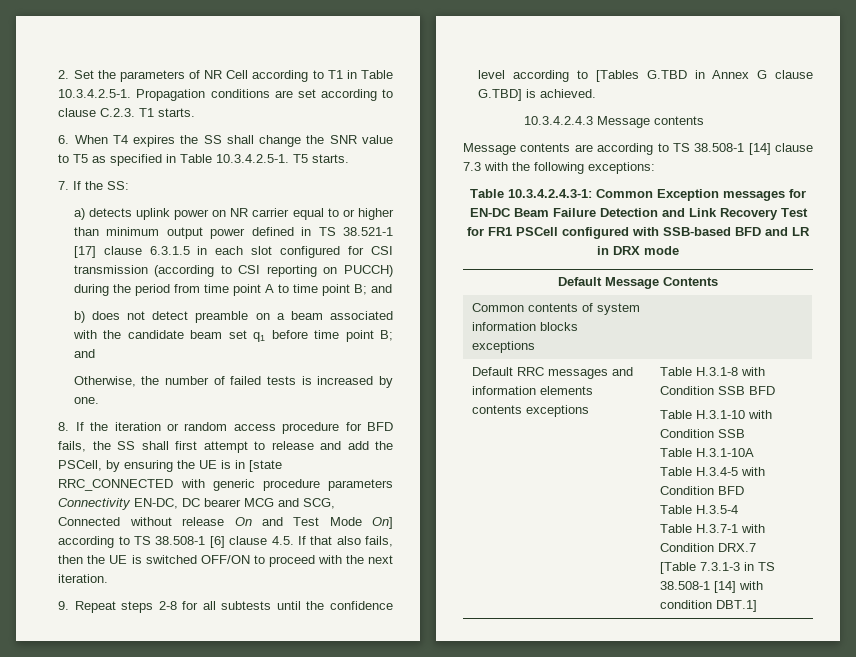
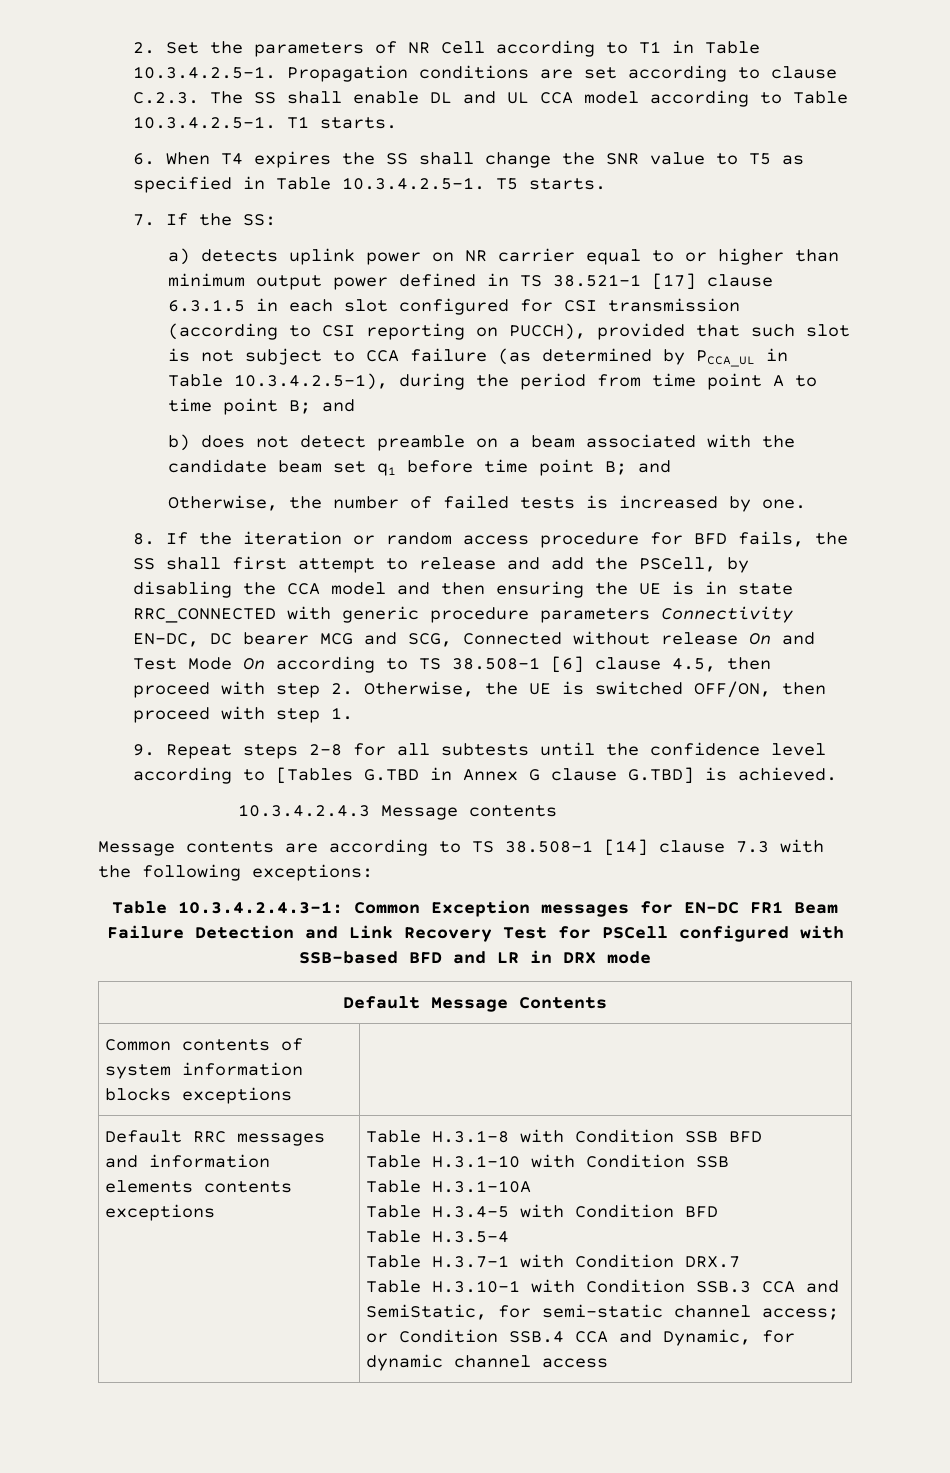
- 2. Set the parameters of NR Cell according to T1 in Table 10.3.4.2.5-1. Propagation conditions are set according to clause C.2.3. T1 starts.
+ 2. Set the parameters of NR Cell according to T1 in Table 10.3.4.2.5-1. Propagation conditions are set according to clause C.2.3. The SS shall enable DL and UL CCA model according to Table 10.3.4.2.5-1. T1 starts.
- a) detects uplink power on NR carrier equal to or higher than minimum output power defined in TS 38.521-1 [17] clause 6.3.1.5 in each slot configured for CSI transmission (according to CSI reporting on PUCCH) during the period from time point A to time point B; and
+ a) detects uplink power on NR carrier equal to or higher than minimum output power defined in TS 38.521-1 [17] clause 6.3.1.5 in each slot configured for CSI transmission (according to CSI reporting on PUCCH), provided that such slot is not subject to CCA failure (as determined by PCCA_UL in Table 10.3.4.2.5-1), during the period from time point A to time point B; and
- 8. If the iteration or random access procedure for BFD fails, the SS shall first attempt to release and add the PSCell, by ensuring the UE is in [state RRC_CONNECTED with generic procedure parameters Connectivity EN-DC, DC bearer MCG and SCG, Connected without release On and Test Mode On] according to TS 38.508-1 [6] clause 4.5. If that also fails, then the UE is switched OFF/ON to proceed with the next iteration.
+ 8. If the iteration or random access procedure for BFD fails, the SS shall first attempt to release and add the PSCell, by disabling the CCA model and then ensuring the UE is in state RRC_CONNECTED with generic procedure parameters Connectivity EN-DC, DC bearer MCG and SCG, Connected without release On and Test Mode On according to TS 38.508-1 [6] clause 4.5, then proceed with step 2. Otherwise, the UE is switched OFF/ON, then proceed with step 1.
- Table 10.3.4.2.4.3-1: Common Exception messages for EN-DC Beam Failure Detection and Link Recovery Test for FR1 PSCell configured with SSB-based BFD and LR in DRX mode
+ Table 10.3.4.2.4.3-1: Common Exception messages for EN-DC FR1 Beam Failure Detection and Link Recovery Test for PSCell configured with SSB-based BFD and LR in DRX mode
- [Table 7.3.1-3 in TS 38.508-1 [14] with condition DBT.1]
+ Table H.3.10-1 with Condition SSB.3 CCA and SemiStatic, for semi-static channel access; or Condition SSB.4 CCA and Dynamic, for dynamic channel access

